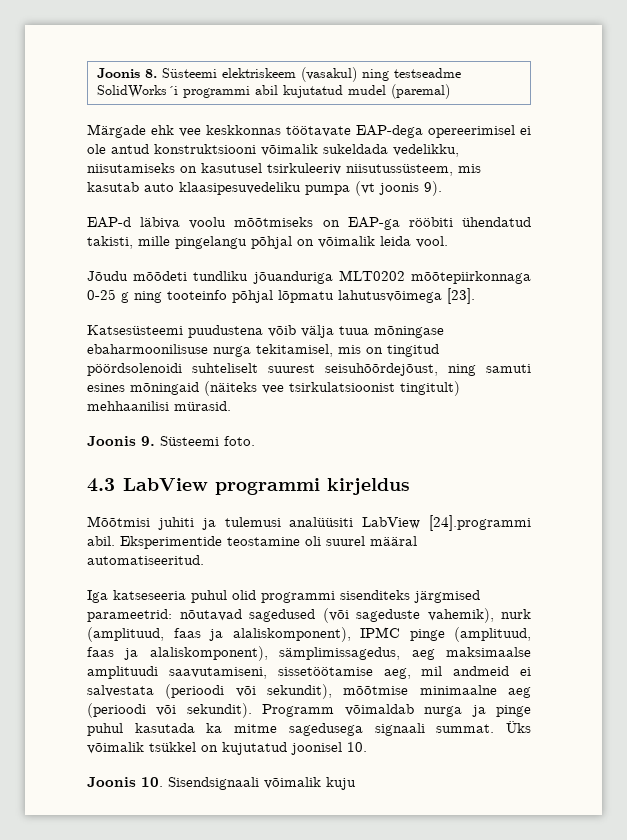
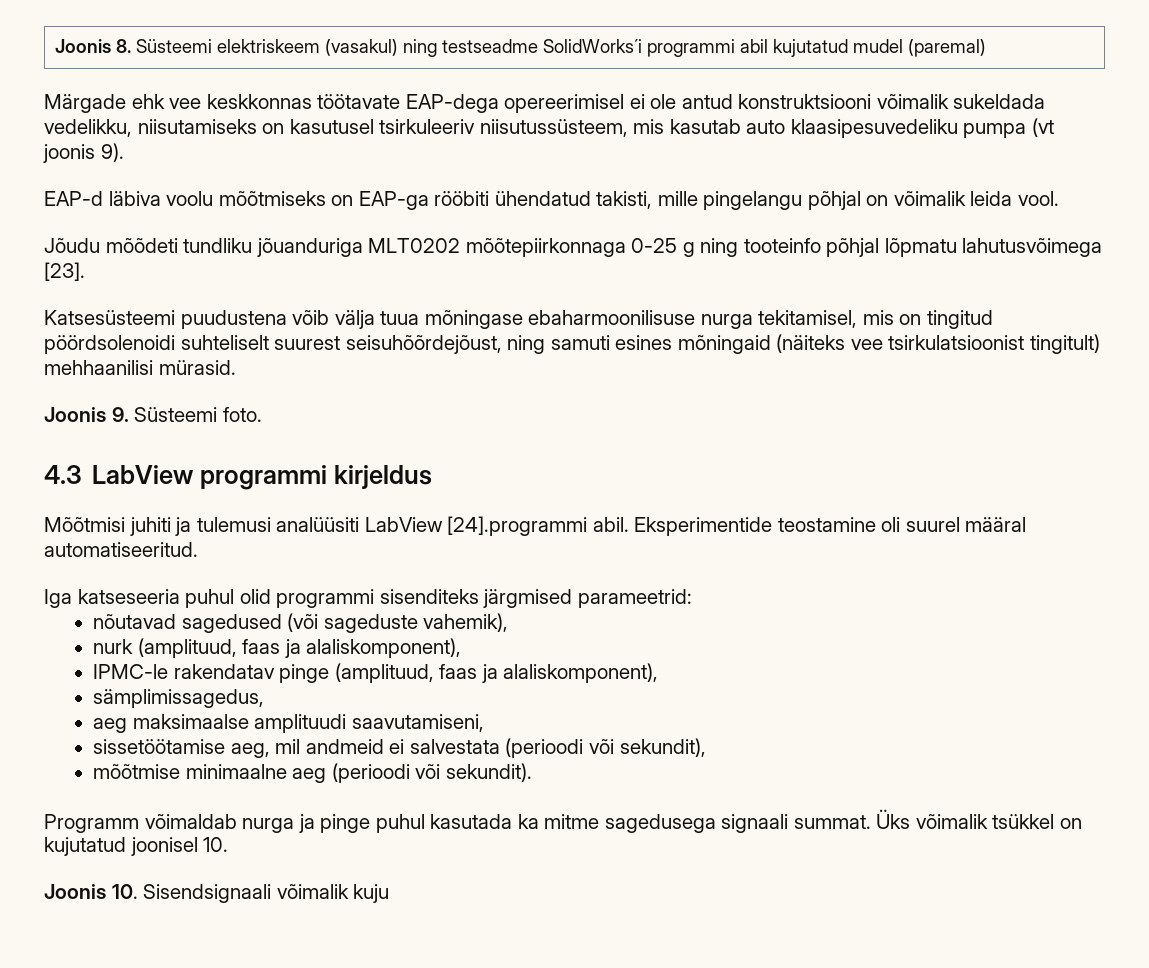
- Iga katseseeria puhul olid programmi sisenditeks järgmised parameetrid: nõutavad sagedused (või sageduste vahemik), nurk (amplituud, faas ja alaliskomponent), IPMC pinge (amplituud, faas ja alaliskomponent), sämplimissagedus, aeg maksimaalse amplituudi saavutamiseni, sissetöötamise aeg, mil andmeid ei salvestata (perioodi või sekundit), mõõtmise minimaalne aeg (perioodi või sekundit). Programm võimaldab nurga ja pinge puhul kasutada ka mitme sagedusega signaali summat.
+ Iga katseseeria puhul olid programmi sisenditeks järgmised parameetrid:
+ nõutavad sagedused (või sageduste vahemik),
+ nurk (amplituud, faas ja alaliskomponent),
+ IPMC-le rakendatav pinge (amplituud, faas ja alaliskomponent),
+ sämplimissagedus,
+ aeg maksimaalse amplituudi saavutamiseni,
+ sissetöötamise aeg, mil andmeid ei salvestata (perioodi või sekundit),
+ mõõtmise minimaalne aeg (perioodi või sekundit).
+ Programm võimaldab nurga ja pinge puhul kasutada ka mitme sagedusega signaali summat.

